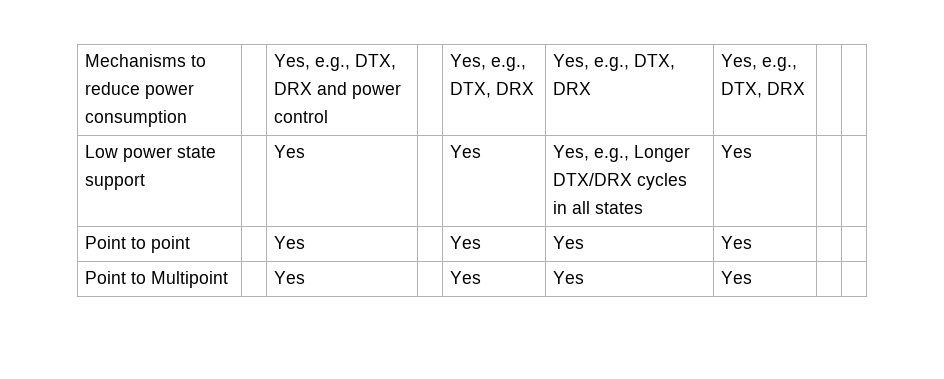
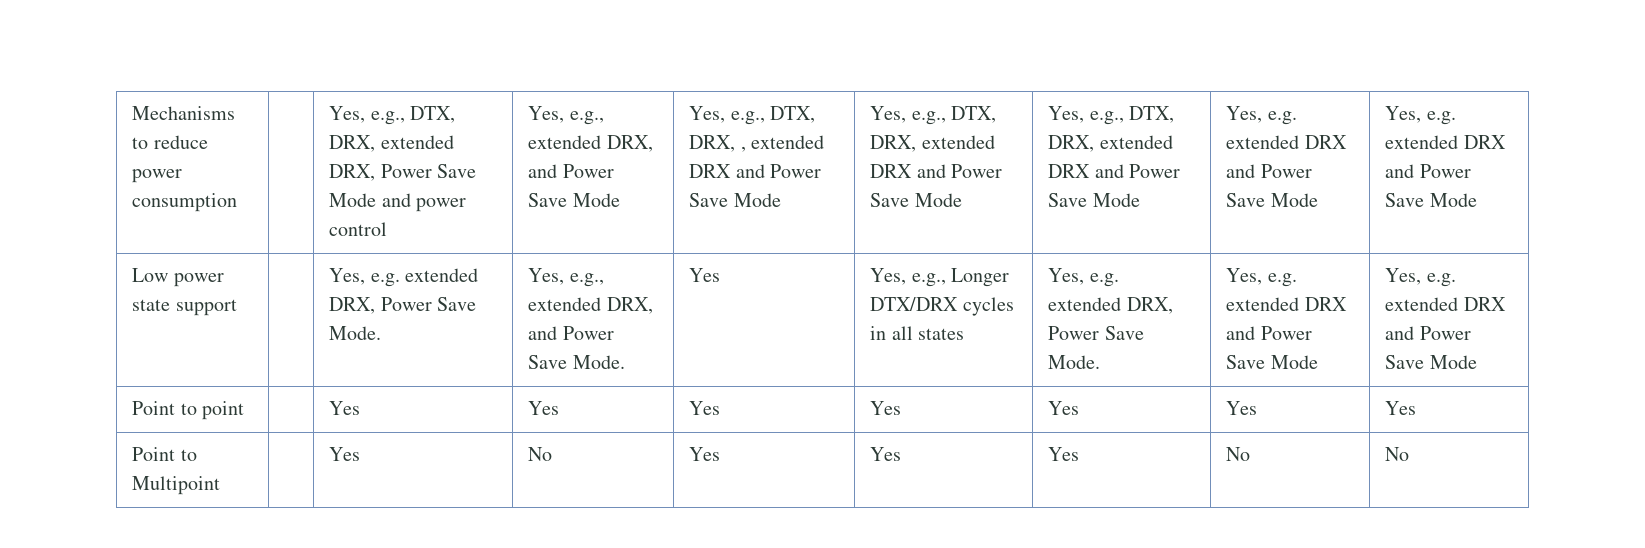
- Yes, e.g., DTX, DRX and power control | | Yes, e.g., DTX, DRX | Yes, e.g., DTX, DRX | Yes, e.g., DTX, DRX | |
- Low power state support | | Yes | | Yes | Yes, e.g., Longer DTX/DRX cycles in all states | Yes | |
+ Yes, e.g., DTX, DRX, extended DRX, Power Save Mode and power control | Yes, e.g., extended DRX, and Power Save Mode | Yes, e.g., DTX, DRX, , extended DRX and Power Save Mode | Yes, e.g., DTX, DRX, extended DRX and Power Save Mode | Yes, e.g., DTX, DRX, extended DRX and Power Save Mode | Yes, e.g. extended DRX and Power Save Mode | Yes, e.g. extended DRX and Power Save Mode
+ Low power state support | | Yes, e.g. extended DRX, Power Save Mode. | Yes, e.g., extended DRX, and Power Save Mode. | Yes | Yes, e.g., Longer DTX/DRX cycles in all states | Yes, e.g. extended DRX, Power Save Mode. | Yes, e.g. extended DRX and Power Save Mode | Yes, e.g. extended DRX and Power Save Mode
- Point to point | | Yes | | Yes | Yes | Yes | |
+ Point to point | | Yes | Yes | Yes | Yes | Yes | Yes | Yes
- Point to Multipoint | | Yes | | Yes | Yes | Yes | |
+ Point to Multipoint | | Yes | No | Yes | Yes | Yes | No | No

